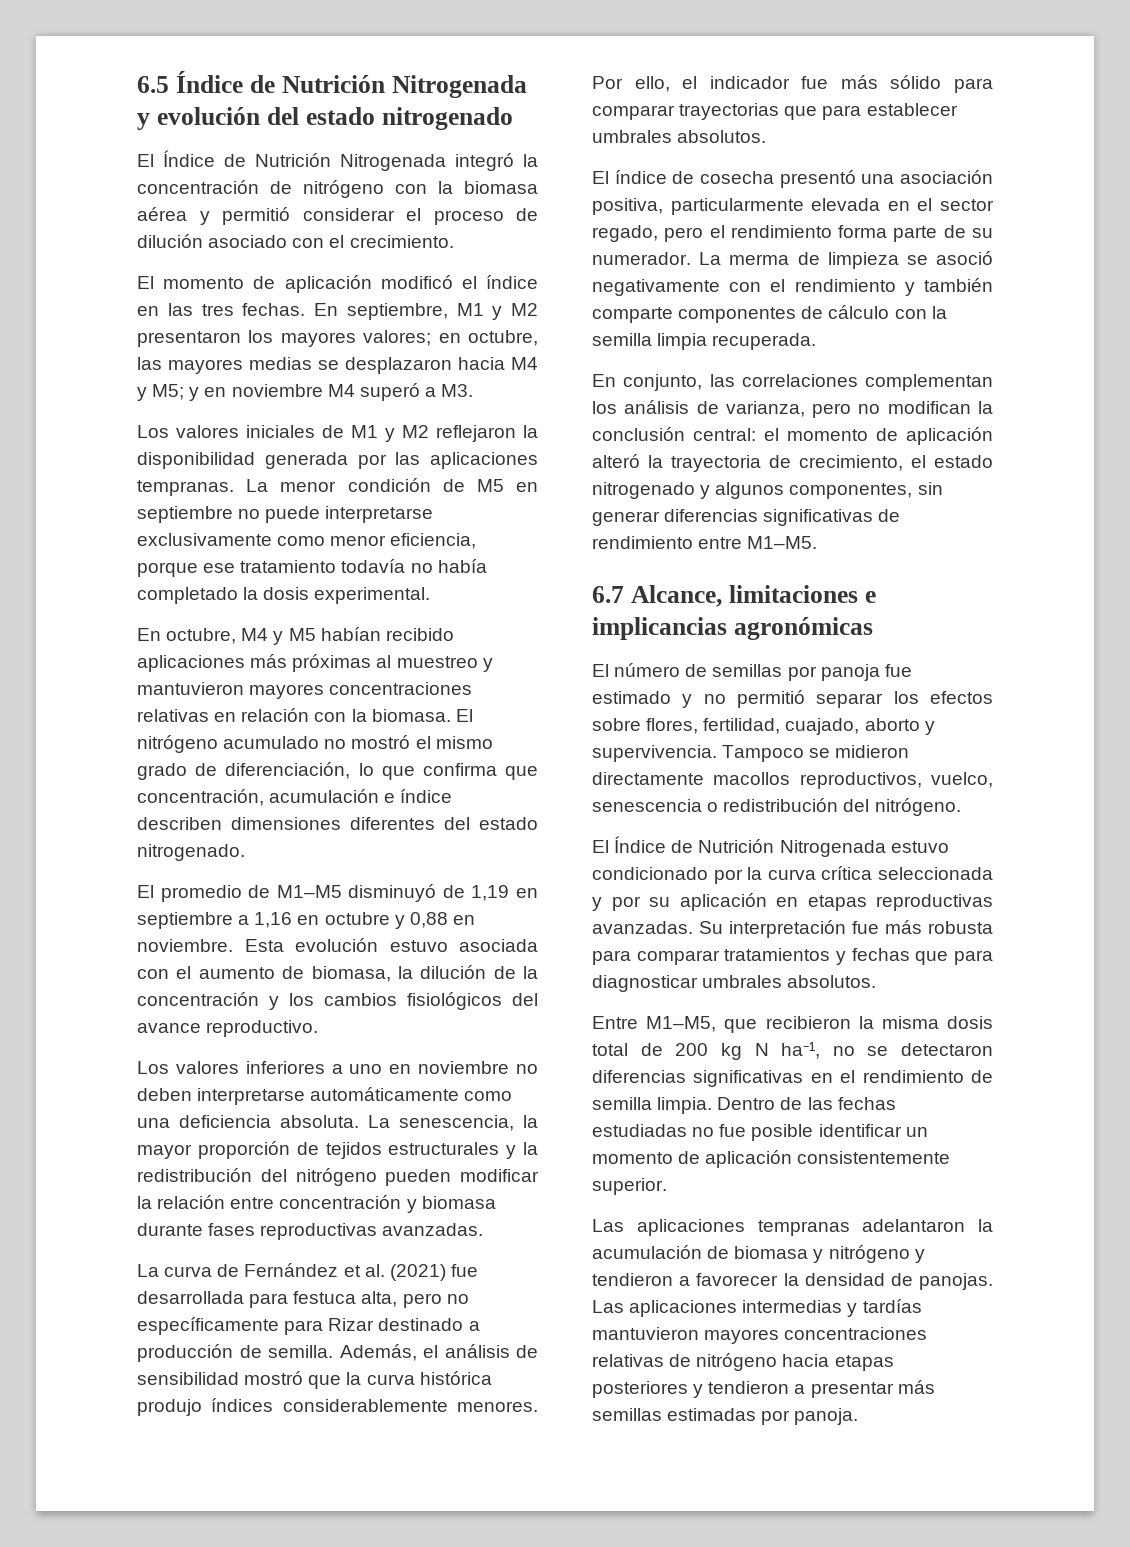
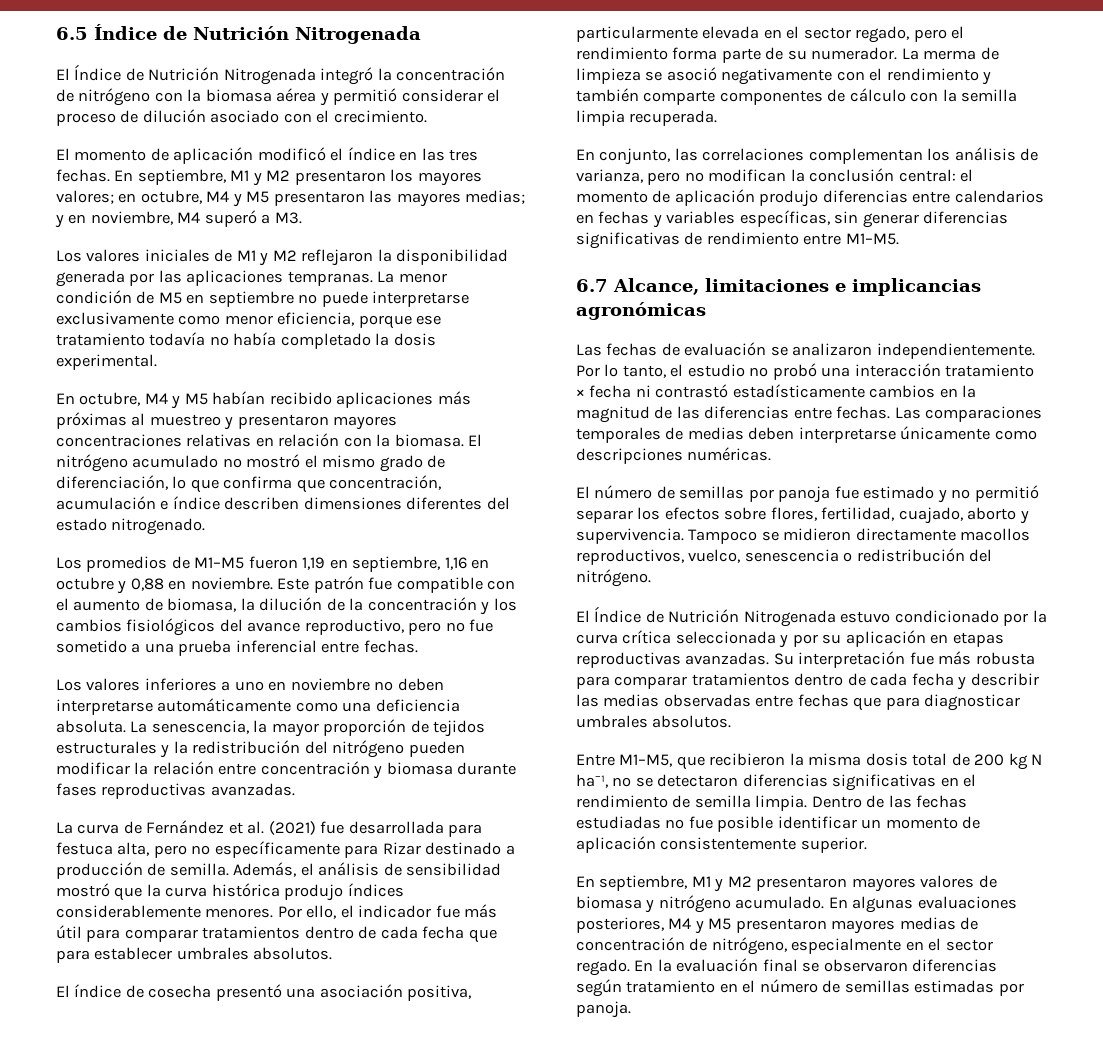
- 6.5 Índice de Nutrición Nitrogenada y evolución del estado nitrogenado
+ 6.5 Índice de Nutrición Nitrogenada
- En septiembre, M1 y M2 presentaron los mayores valores; en octubre, las mayores medias se desplazaron hacia M4 y M5; y en noviembre M4 superó a M3.
+ En septiembre, M1 y M2 presentaron los mayores valores; en octubre, M4 y M5 presentaron las mayores medias; y en noviembre, M4 superó a M3.
- En octubre, M4 y M5 habían recibido aplicaciones más próximas al muestreo y mantuvieron mayores concentraciones relativas en relación con la biomasa.
+ En octubre, M4 y M5 habían recibido aplicaciones más próximas al muestreo y presentaron mayores concentraciones relativas en relación con la biomasa.
- El promedio de M1–M5 disminuyó de 1,19 en septiembre a 1,16 en octubre y 0,88 en noviembre.
+ Los promedios de M1–M5 fueron 1,19 en septiembre, 1,16 en octubre y 0,88 en noviembre.
- Esta evolución estuvo asociada con el aumento de biomasa, la dilución de la concentración y los cambios fisiológicos del avance reproductivo.
+ Este patrón fue compatible con el aumento de biomasa, la dilución de la concentración y los cambios fisiológicos del avance reproductivo, pero no fue sometido a una prueba inferencial entre fechas.
- Por ello, el indicador fue más sólido para comparar trayectorias que para establecer umbrales absolutos.
+ Por ello, el indicador fue más útil para comparar tratamientos dentro de cada fecha que para establecer umbrales absolutos.
- En conjunto, las correlaciones complementan los análisis de varianza, pero no modifican la conclusión central: el momento de aplicación alteró la trayectoria de crecimiento, el estado nitrogenado y algunos componentes, sin generar diferencias significativas de rendimiento entre M1–M5.
+ En conjunto, las correlaciones complementan los análisis de varianza, pero no modifican la conclusión central: el momento de aplicación produjo diferencias entre calendarios en fechas y variables específicas, sin generar diferencias significativas de rendimiento entre M1–M5.
+ Las fechas de evaluación se analizaron independientemente. Por lo tanto, el estudio no probó una interacción tratamiento × fecha ni contrastó estadísticamente cambios en la magnitud de las diferencias entre fechas. Las comparaciones temporales de medias deben interpretarse únicamente como descripciones numéricas.
- Su interpretación fue más robusta para comparar tratamientos y fechas que para diagnosticar umbrales absolutos.
+ Su interpretación fue más robusta para comparar tratamientos dentro de cada fecha y describir las medias observadas entre fechas que para diagnosticar umbrales absolutos.
- Las aplicaciones tempranas adelantaron la acumulación de biomasa y nitrógeno y tendieron a favorecer la densidad de panojas. Las aplicaciones intermedias y tardías mantuvieron mayores concentraciones relativas de nitrógeno hacia etapas posteriores y tendieron a presentar más semillas estimadas por panoja.
+ En septiembre, M1 y M2 presentaron mayores valores de biomasa y nitrógeno acumulado. En algunas evaluaciones posteriores, M4 y M5 presentaron mayores medias de concentración de nitrógeno, especialmente en el sector regado. En la evaluación final se observaron diferencias según tratamiento en el número de semillas estimadas por panoja.

